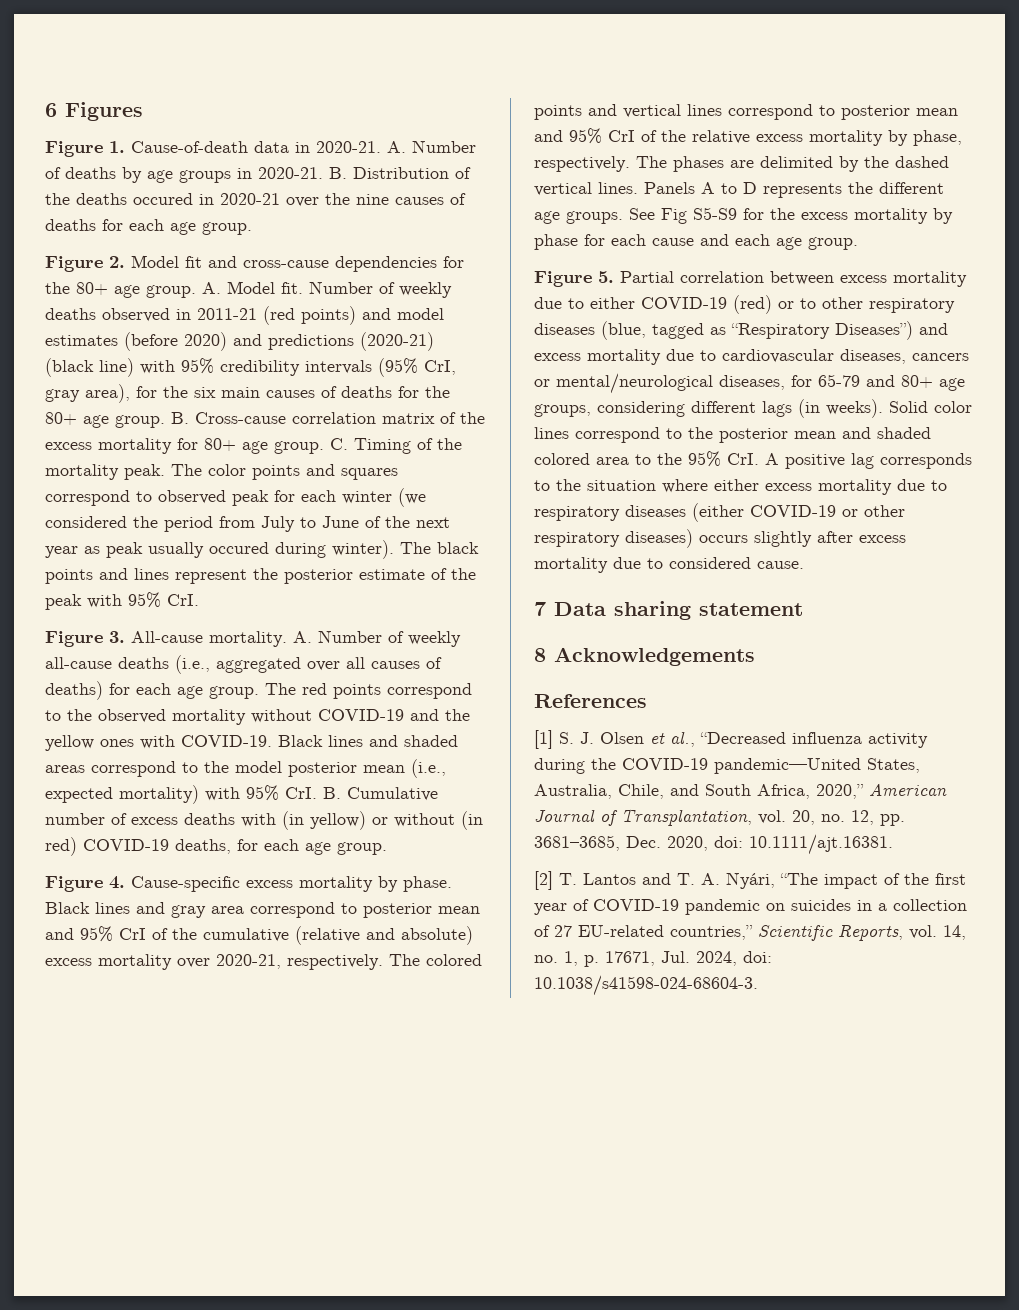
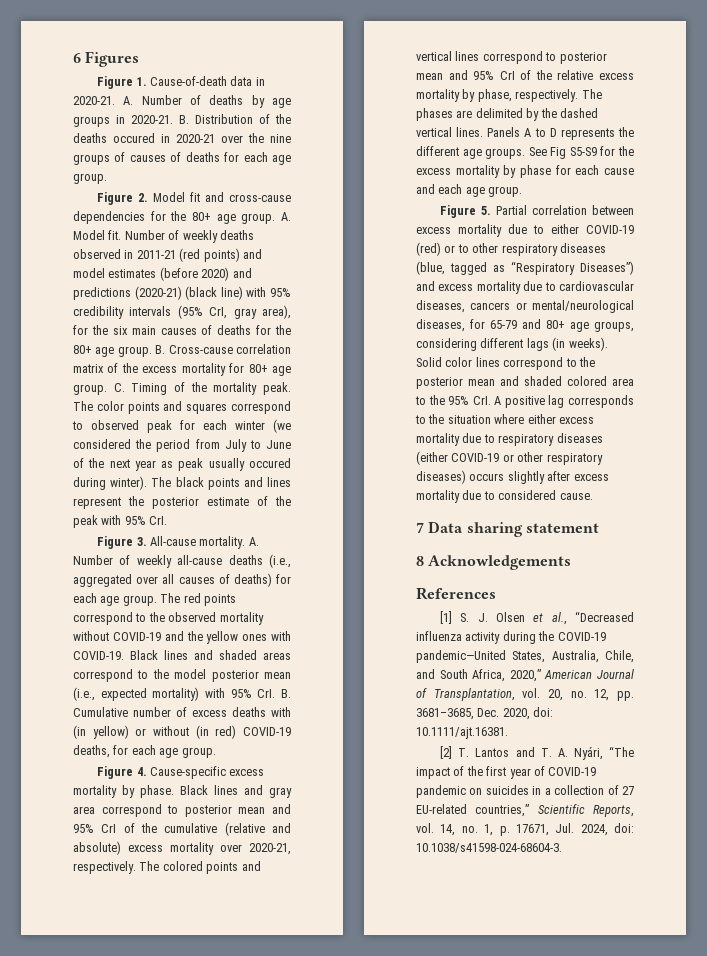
- B. Distribution of the deaths occured in 2020-21 over the nine causes of deaths for each age group.
+ B. Distribution of the deaths occured in 2020-21 over the nine groups of causes of deaths for each age group.

